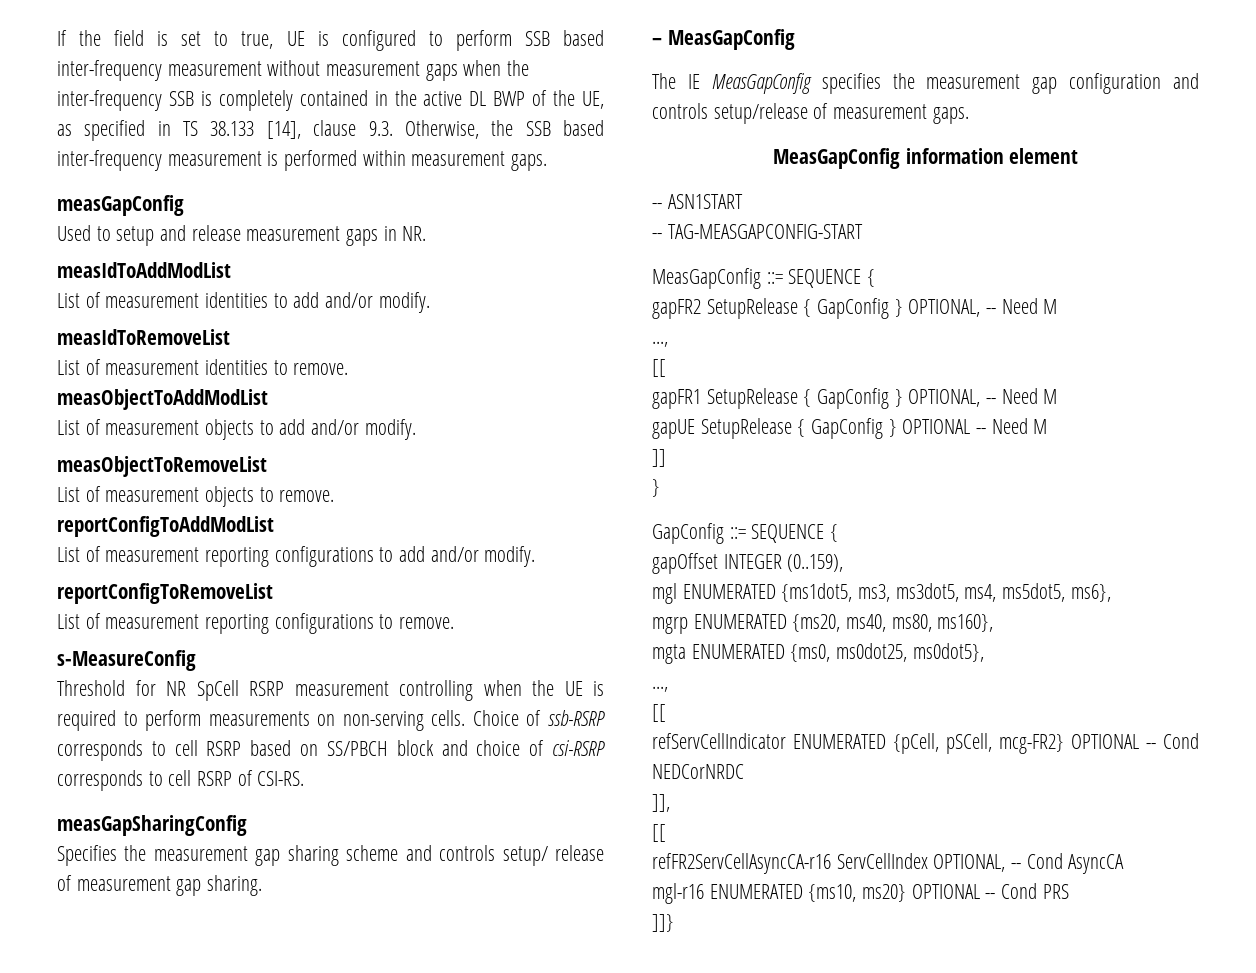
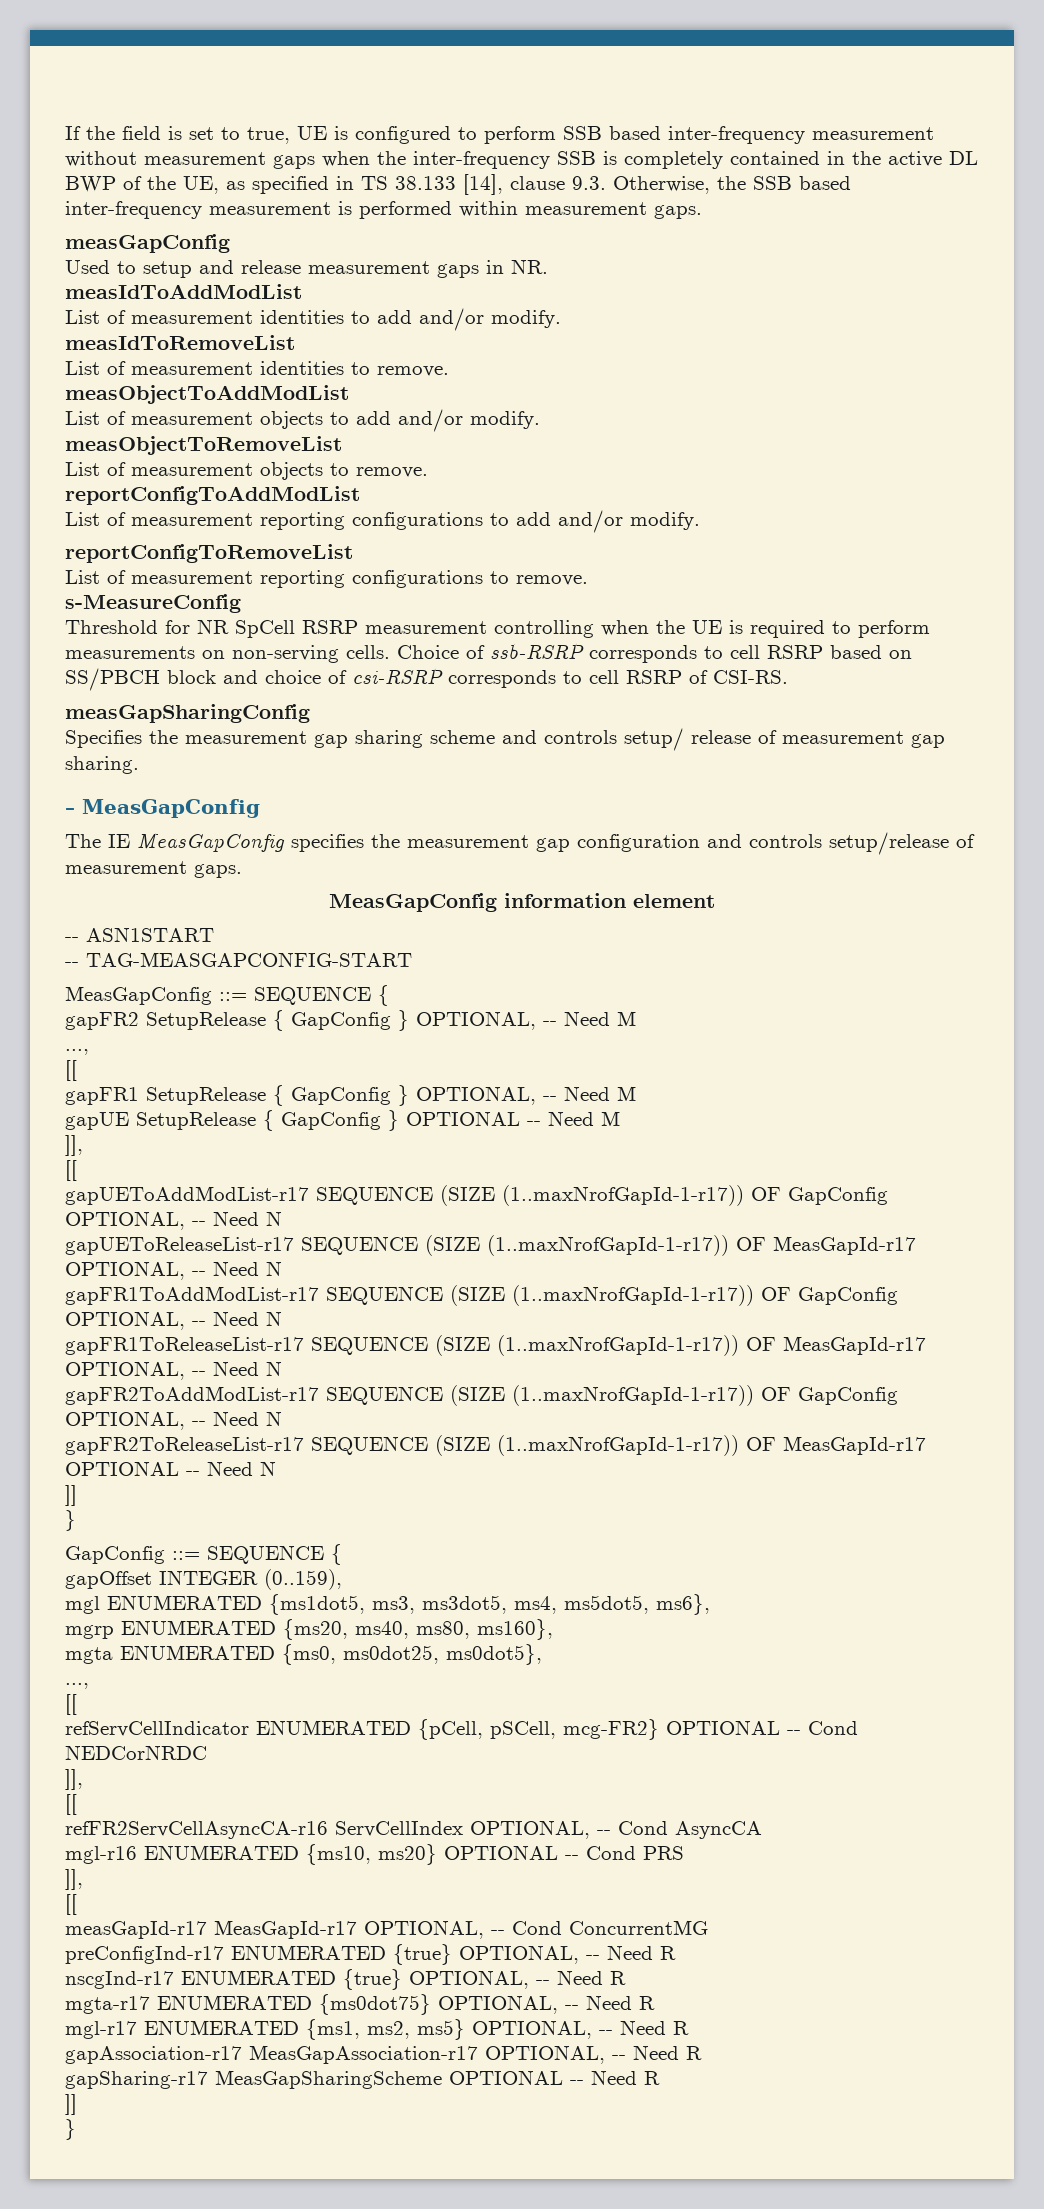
  gapUE SetupRelease { GapConfig } OPTIONAL -- Need M
+ ]],
+ [[
+ gapUEToAddModList-r17 SEQUENCE (SIZE (1..maxNrofGapId-1-r17)) OF GapConfig OPTIONAL, -- Need N
+ gapUEToReleaseList-r17 SEQUENCE (SIZE (1..maxNrofGapId-1-r17)) OF MeasGapId-r17 OPTIONAL, -- Need N
+ gapFR1ToAddModList-r17 SEQUENCE (SIZE (1..maxNrofGapId-1-r17)) OF GapConfig OPTIONAL, -- Need N
+ gapFR1ToReleaseList-r17 SEQUENCE (SIZE (1..maxNrofGapId-1-r17)) OF MeasGapId-r17 OPTIONAL, -- Need N
+ gapFR2ToAddModList-r17 SEQUENCE (SIZE (1..maxNrofGapId-1-r17)) OF GapConfig OPTIONAL, -- Need N
+ gapFR2ToReleaseList-r17 SEQUENCE (SIZE (1..maxNrofGapId-1-r17)) OF MeasGapId-r17 OPTIONAL -- Need N
  mgl-r16 ENUMERATED {ms10, ms20} OPTIONAL -- Cond PRS
- ]]}
+ ]],
+ [[
+ measGapId-r17 MeasGapId-r17 OPTIONAL, -- Cond ConcurrentMG
+ preConfigInd-r17 ENUMERATED {true} OPTIONAL, -- Need R
+ nscgInd-r17 ENUMERATED {true} OPTIONAL, -- Need R
+ mgta-r17 ENUMERATED {ms0dot75} OPTIONAL, -- Need R
+ mgl-r17 ENUMERATED {ms1, ms2, ms5} OPTIONAL, -- Need R
+ gapAssociation-r17 MeasGapAssociation-r17 OPTIONAL, -- Need R
+ gapSharing-r17 MeasGapSharingScheme OPTIONAL -- Need R
+ ]]
+ }

